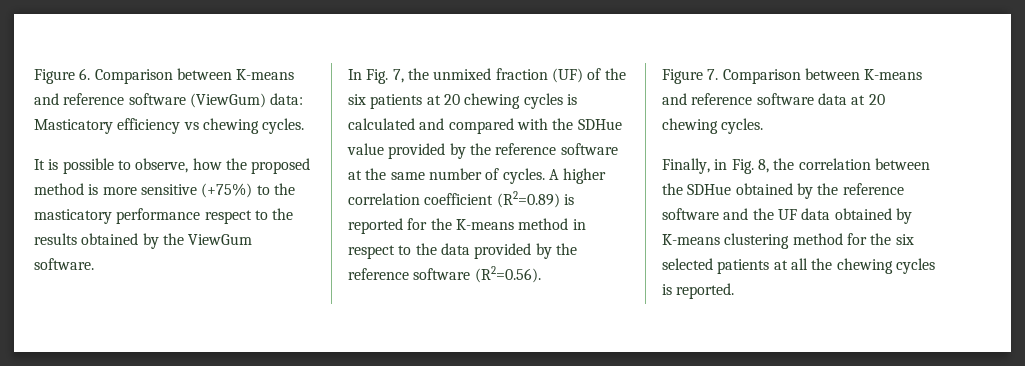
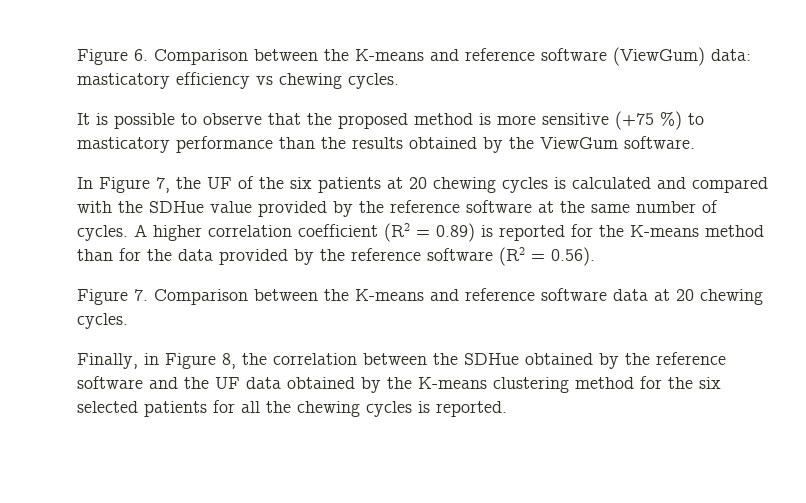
- Figure 6. Comparison between K-means and reference software (ViewGum) data: Masticatory efficiency vs chewing cycles.
+ Figure 6. Comparison between the K-means and reference software (ViewGum) data: masticatory efficiency vs chewing cycles.
- It is possible to observe, how the proposed method is more sensitive (+75%) to the masticatory performance respect to the results obtained by the ViewGum software.
+ It is possible to observe that the proposed method is more sensitive (+75 %) to masticatory performance than the results obtained by the ViewGum software.
- In Fig. 7, the unmixed fraction (UF) of the six patients at 20 chewing cycles is calculated and compared with the SDHue value provided by the reference software at the same number of cycles.
+ In Figure 7, the UF of the six patients at 20 chewing cycles is calculated and compared with the SDHue value provided by the reference software at the same number of cycles.
- A higher correlation coefficient (R2=0.89) is reported for the K-means method in respect to the data provided by the reference software (R2=0.56).
+ A higher correlation coefficient (R2 = 0.89) is reported for the K-means method than for the data provided by the reference software (R2 = 0.56).
- Figure 7. Comparison between K-means and reference software data at 20 chewing cycles.
+ Figure 7. Comparison between the K-means and reference software data at 20 chewing cycles.
- Finally, in Fig. 8, the correlation between the SDHue obtained by the reference software and the UF data obtained by K-means clustering method for the six selected patients at all the chewing cycles is reported.
+ Finally, in Figure 8, the correlation between the SDHue obtained by the reference software and the UF data obtained by the K-means clustering method for the six selected patients for all the chewing cycles is reported.

